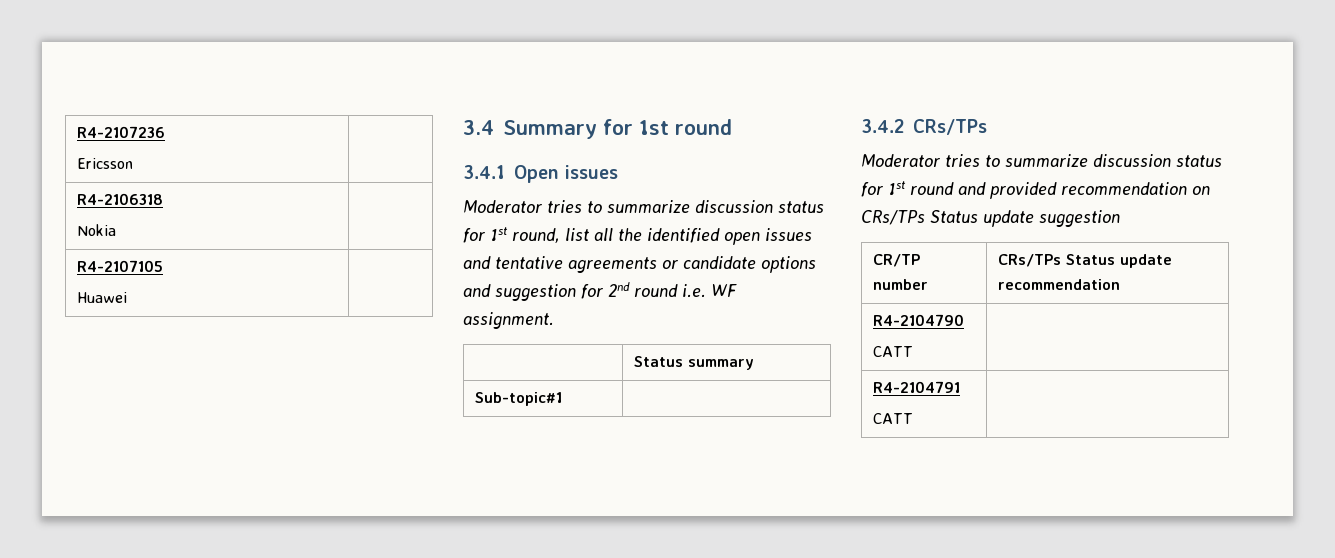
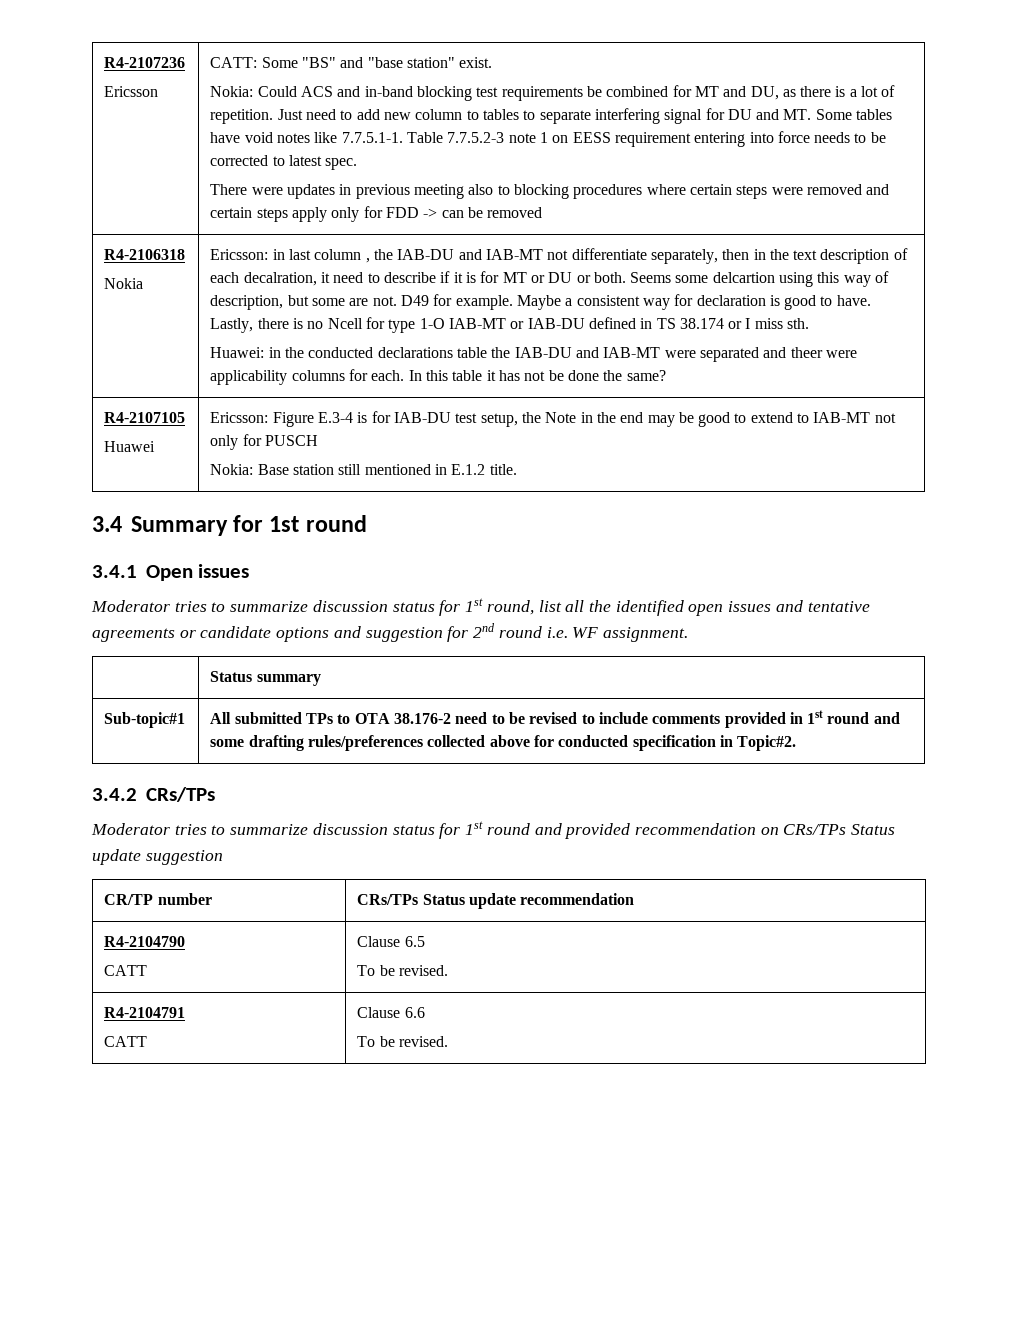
+ CATT: Some "BS" and "base station" exist.
+ Nokia: Could ACS and in-band blocking test requirements be combined for MT and DU, as there is a lot of repetition. Just need to add new column to tables to separate interfering signal for DU and MT. Some tables have void notes like 7.7.5.1-1. Table 7.7.5.2-3 note 1 on EESS requirement entering into force needs to be corrected to latest spec.
+ There were updates in previous meeting also to blocking procedures where certain steps were removed and certain steps apply only for FDD -> can be removed
  R4-2106318
- Nokia |
+ Nokia | Ericsson: in last column , the IAB-DU and IAB-MT not differentiate separately, then in the text description of each decalration, it need to describe if it is for MT or DU or both. Seems some delcartion using this way of description, but some are not. D49 for example. Maybe a consistent way for declaration is good to have. Lastly, there is no Ncell for type 1-O IAB-MT or IAB-DU defined in TS 38.174 or I miss sth.
+ Huawei: in the conducted declarations table the IAB-DU and IAB-MT were separated and theer were applicability columns for each. In this table it has not be done the same?
  R4-2107105
- Huawei |
+ Huawei | Ericsson: Figure E.3-4 is for IAB-DU test setup, the Note in the end may be good to extend to IAB-MT not only for PUSCH
+ Nokia: Base station still mentioned in E.1.2 title.
- Sub-topic#1 |
+ Sub-topic#1 | All submitted TPs to OTA 38.176-2 need to be revised to include comments provided in 1st round and some drafting rules/preferences collected above for conducted specification in Topic#2.
  R4-2104790
- CATT |
+ CATT | Clause 6.5
+ To be revised.
  R4-2104791
- CATT |
+ CATT | Clause 6.6
+ To be revised.

